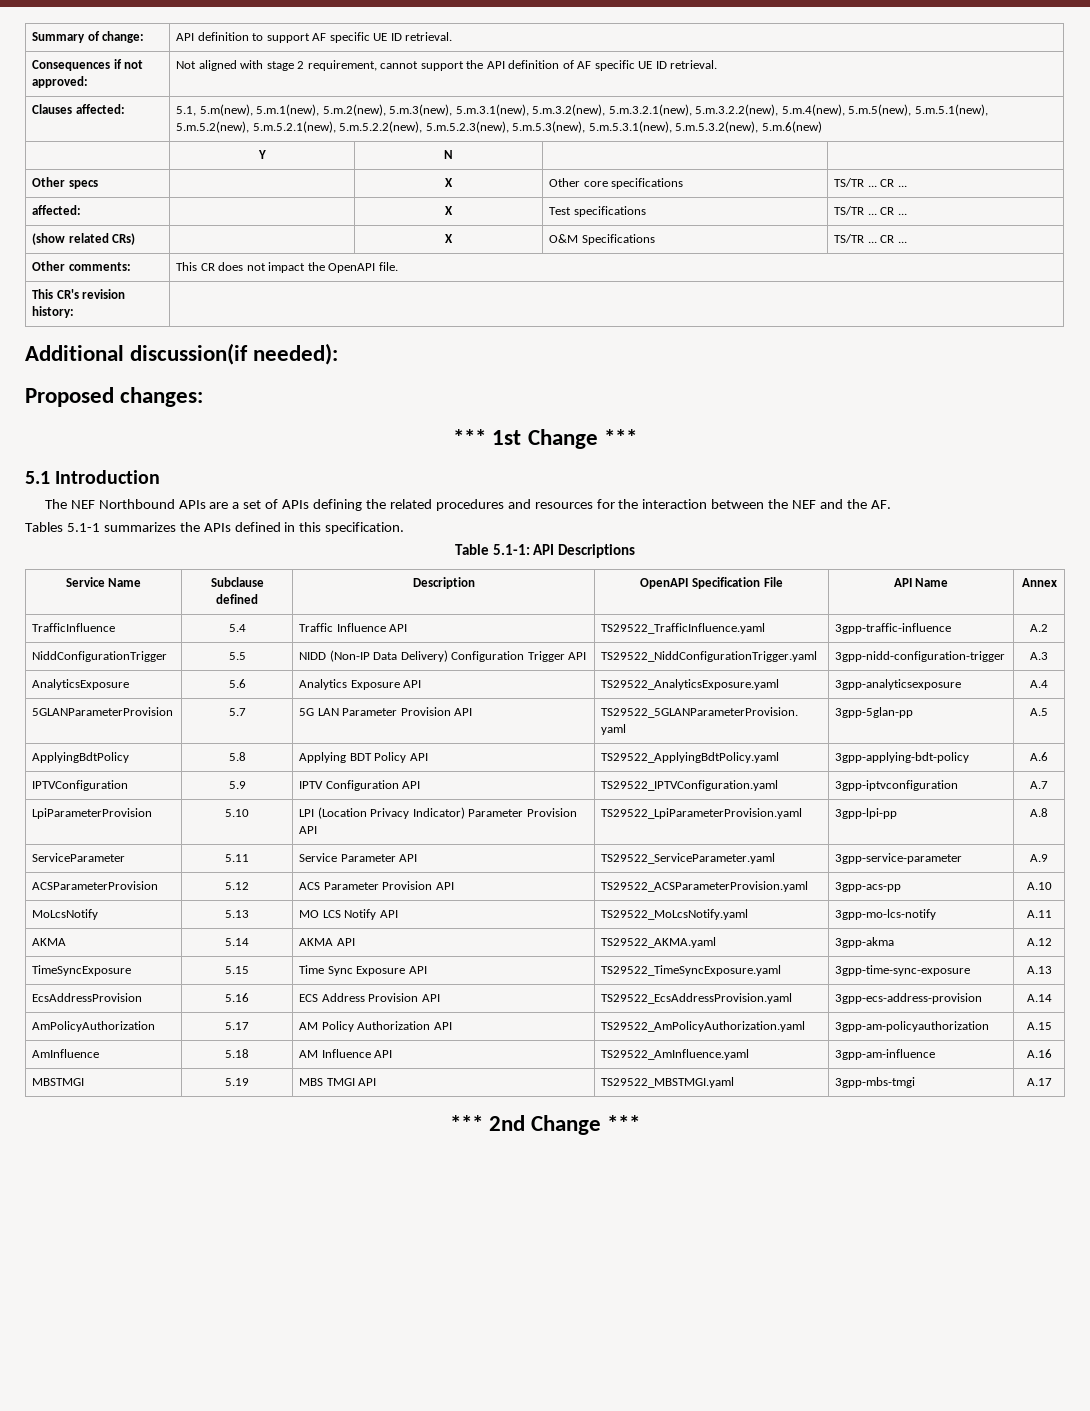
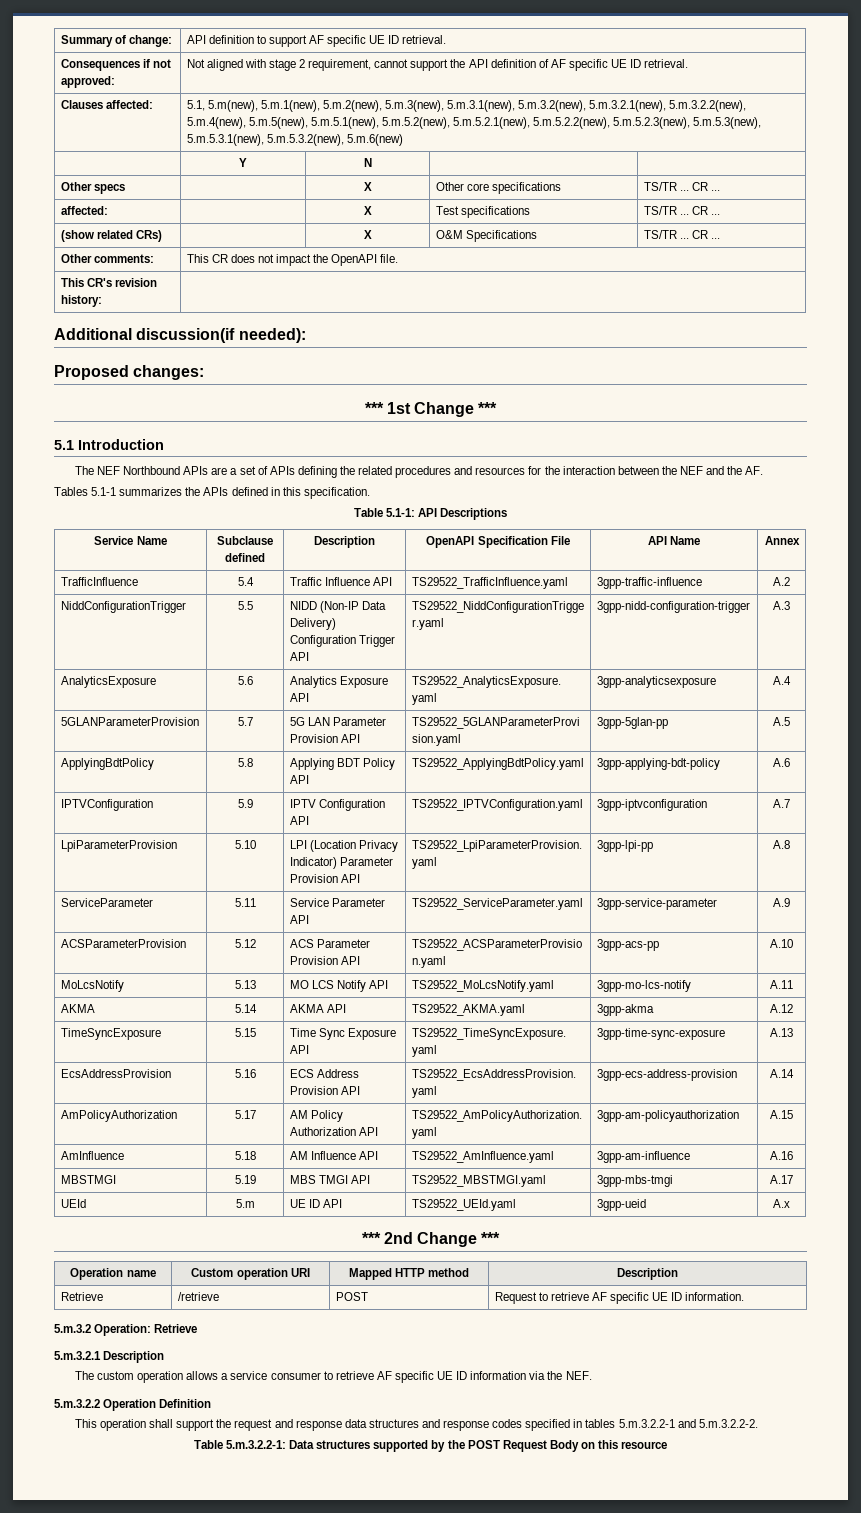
+ UEId | 5.m | UE ID API | TS29522_UEId.yaml | 3gpp-ueid | A.x
  *** 2nd Change ***
+ Operation name | Custom operation URI | Mapped HTTP method | Description
+ Retrieve | /retrieve | POST | Request to retrieve AF specific UE ID information.
+ 5.m.3.2 Operation: Retrieve
+ 5.m.3.2.1 Description
+ The custom operation allows a service consumer to retrieve AF specific UE ID information via the NEF.
+ 5.m.3.2.2 Operation Definition
+ This operation shall support the request and response data structures and response codes specified in tables 5.m.3.2.2-1 and 5.m.3.2.2-2.
+ Table 5.m.3.2.2-1: Data structures supported by the POST Request Body on this resource

